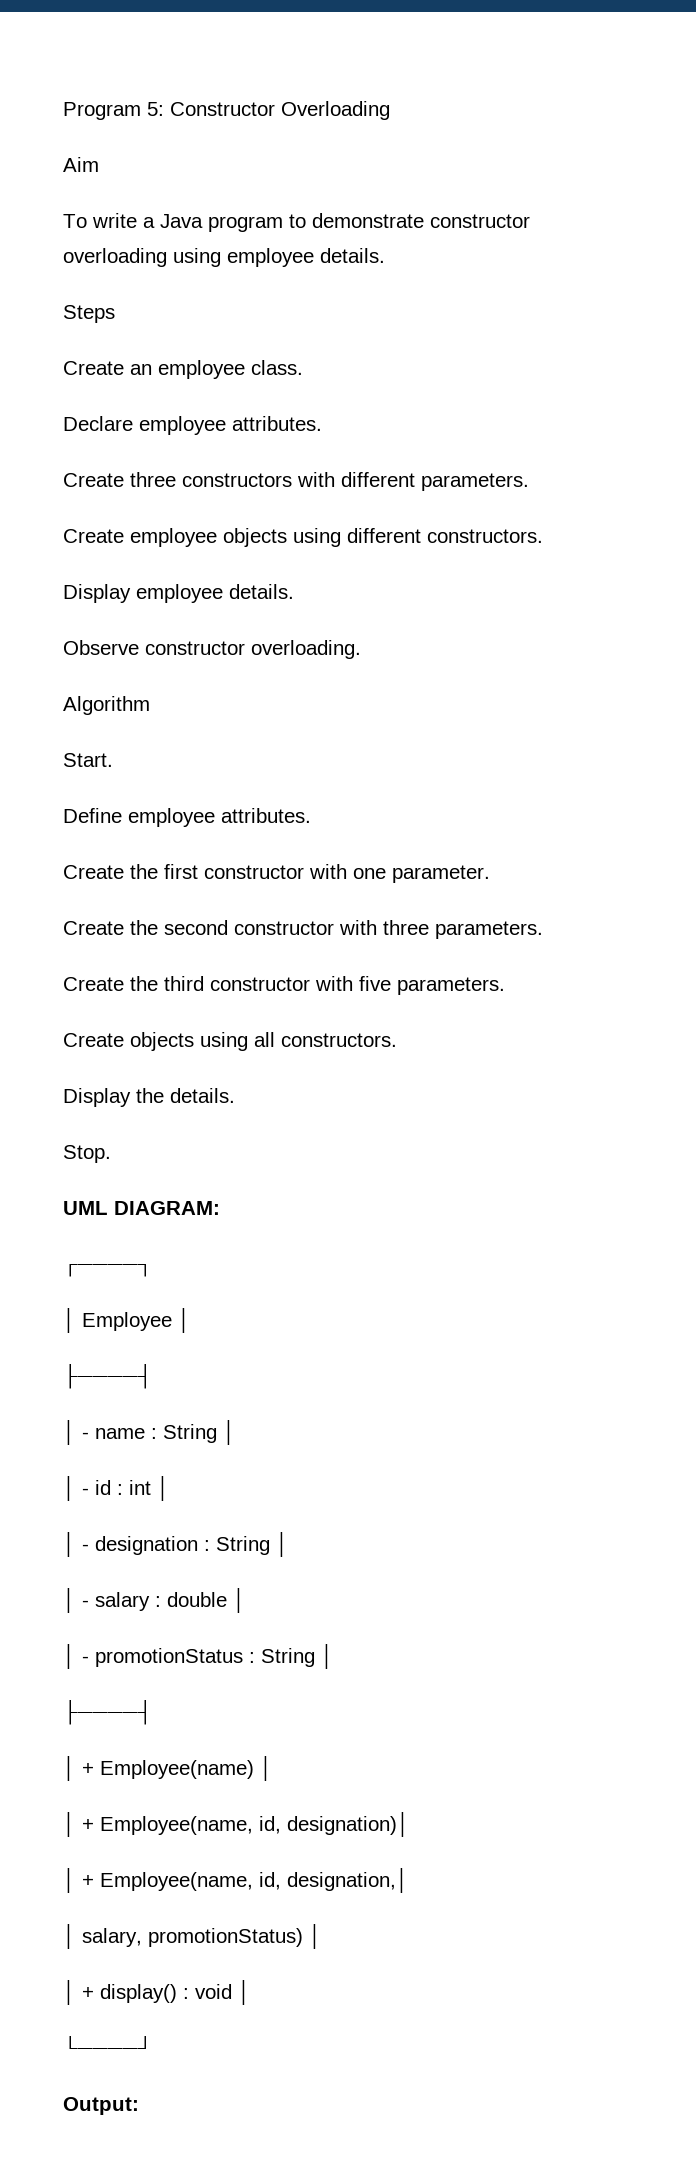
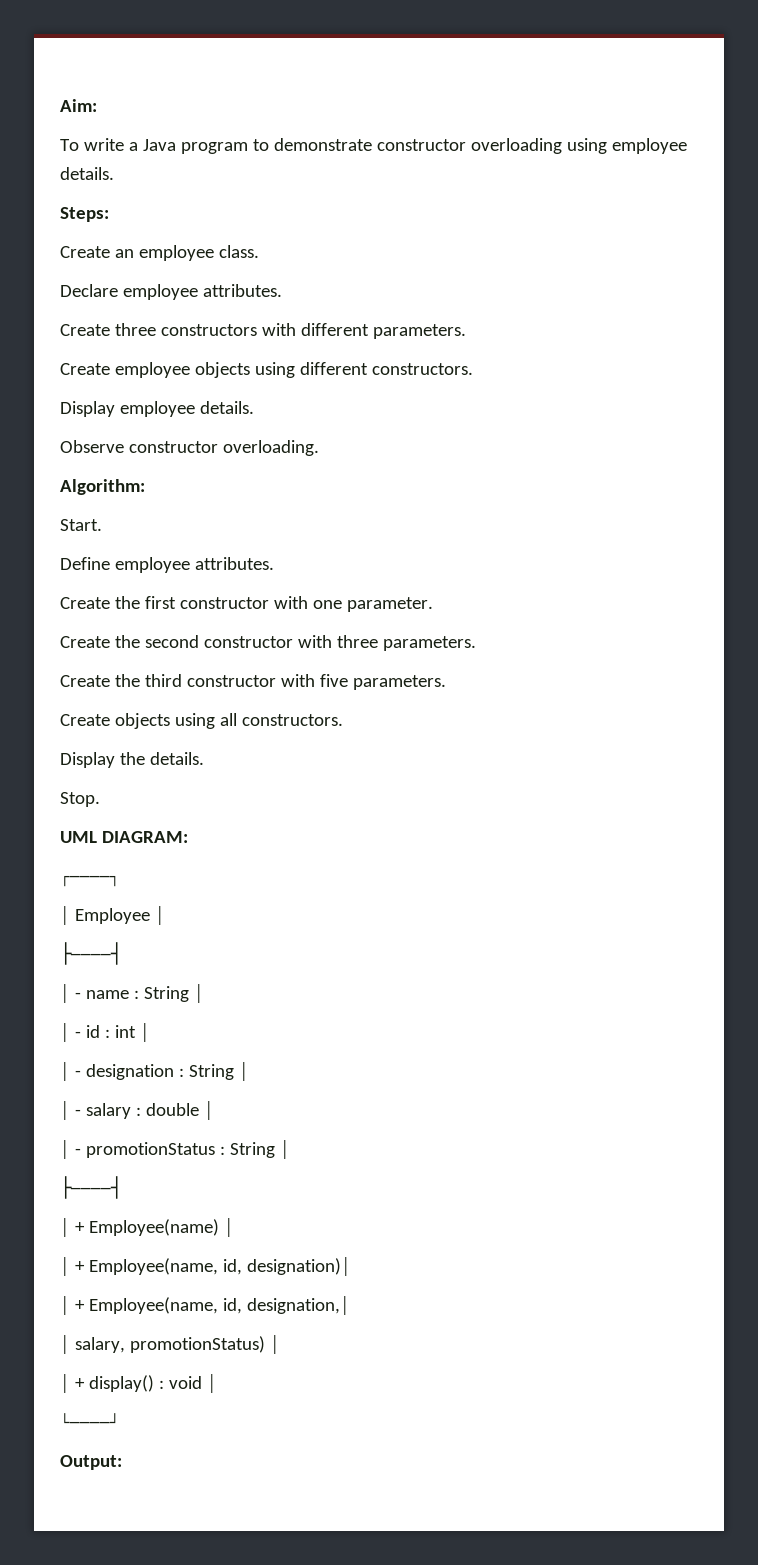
- Program 5: Constructor Overloading
- Aim
+ Aim:
- Steps
+ Steps:
- Algorithm
+ Algorithm:

